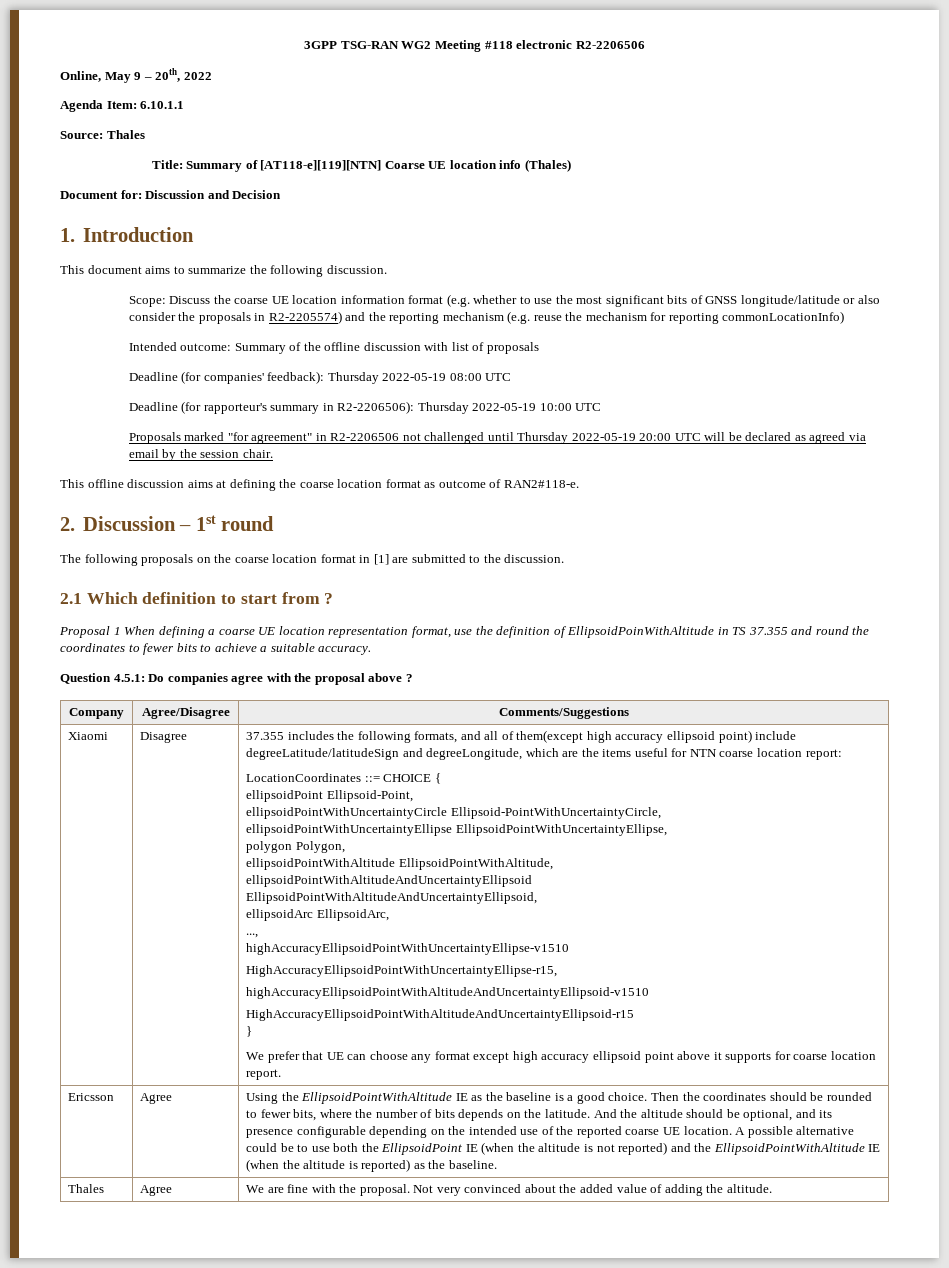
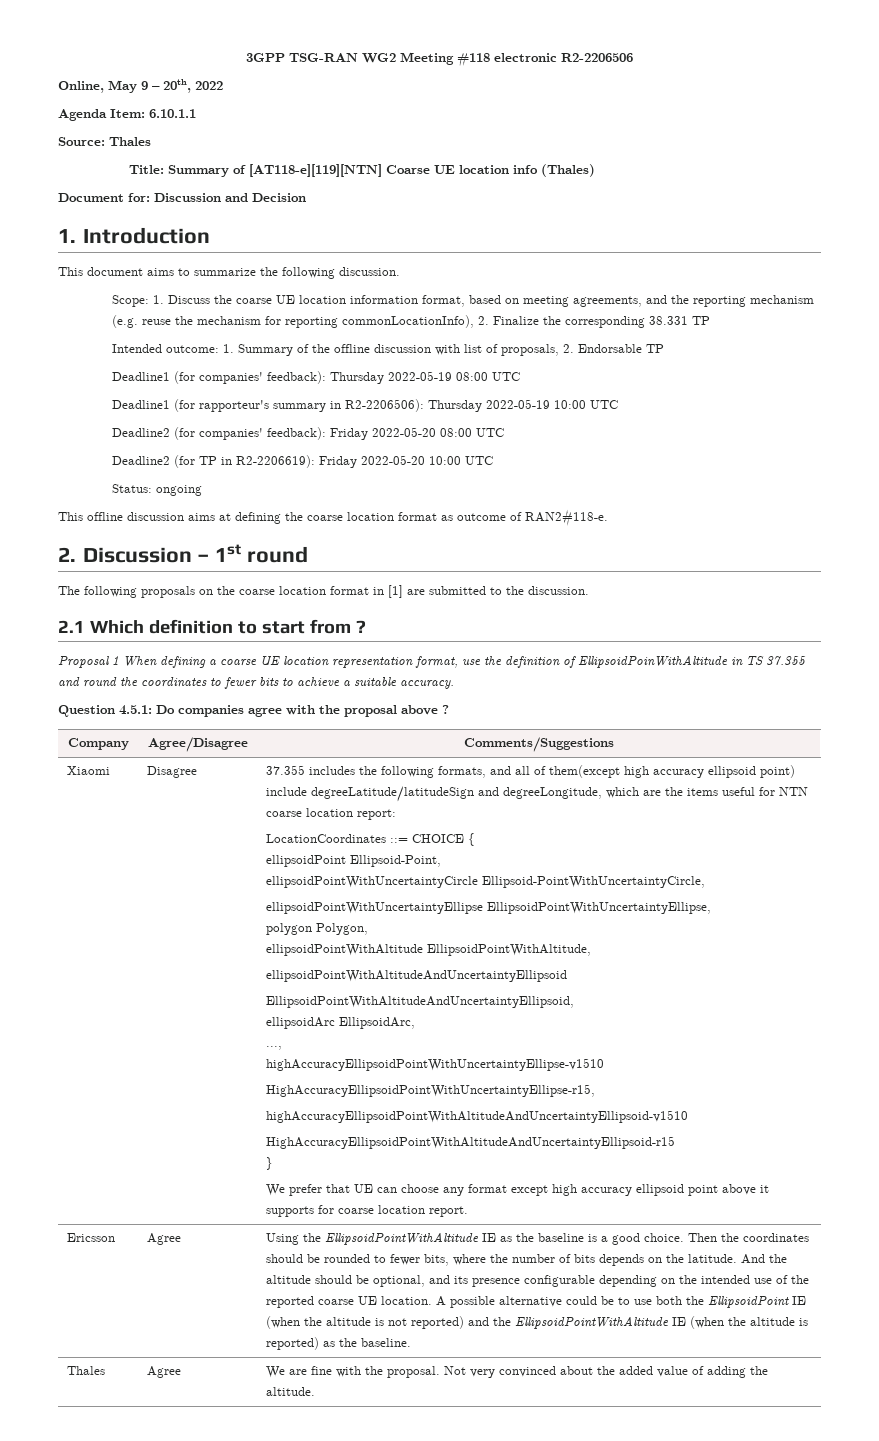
- Scope: Discuss the coarse UE location information format (e.g. whether to use the most significant bits of GNSS longitude/latitude or also consider the proposals in R2-2205574) and the reporting mechanism (e.g. reuse the mechanism for reporting commonLocationInfo)
+ Scope: 1. Discuss the coarse UE location information format, based on meeting agreements, and the reporting mechanism (e.g. reuse the mechanism for reporting commonLocationInfo), 2. Finalize the corresponding 38.331 TP
- Intended outcome: Summary of the offline discussion with list of proposals
- Deadline (for companies' feedback): Thursday 2022-05-19 08:00 UTC
+ Intended outcome: 1. Summary of the offline discussion with list of proposals, 2. Endorsable TP
+ Deadline1 (for companies' feedback): Thursday 2022-05-19 08:00 UTC
- Deadline (for rapporteur's summary in R2-2206506): Thursday 2022-05-19 10:00 UTC
+ Deadline1 (for rapporteur's summary in R2-2206506): Thursday 2022-05-19 10:00 UTC
- Proposals marked "for agreement" in R2-2206506 not challenged until Thursday 2022-05-19 20:00 UTC will be declared as agreed via email by the session chair.
+ Deadline2 (for companies' feedback): Friday 2022-05-20 08:00 UTC
+ Deadline2 (for TP in R2-2206619): Friday 2022-05-20 10:00 UTC
+ Status: ongoing

